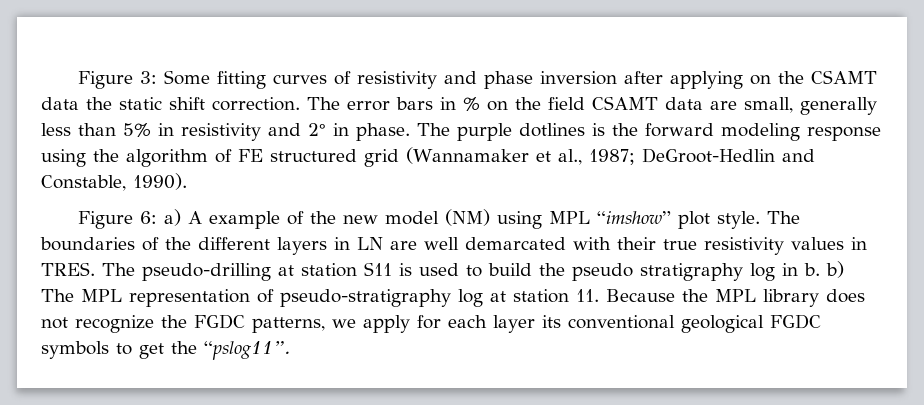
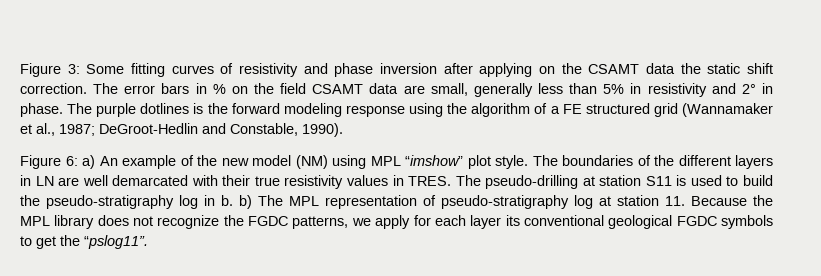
- The purple dotlines is the forward modeling response using the algorithm of FE structured grid (Wannamaker et al., 1987; DeGroot-Hedlin and Constable, 1990).
+ The purple dotlines is the forward modeling response using the algorithm of a FE structured grid (Wannamaker et al., 1987; DeGroot-Hedlin and Constable, 1990).
- Figure 6: a) A example of the new model (NM) using MPL “imshow” plot style.
+ Figure 6: a) An example of the new model (NM) using MPL “imshow” plot style.
- The pseudo-drilling at station S11 is used to build the pseudo stratigraphy log in b. b) The MPL representation of pseudo-stratigraphy log at station 11. Because the MPL library does not recognize the FGDC patterns, we apply for each layer its conventional geological FGDC symbols to get the “pslog11”.
+ The pseudo-drilling at station S11 is used to build the pseudo-stratigraphy log in b. b) The MPL representation of pseudo-stratigraphy log at station 11. Because the MPL library does not recognize the FGDC patterns, we apply for each layer its conventional geological FGDC symbols to get the “pslog11”.

